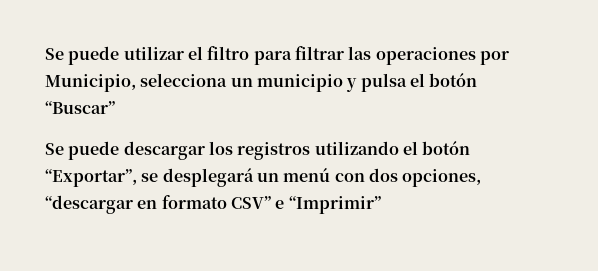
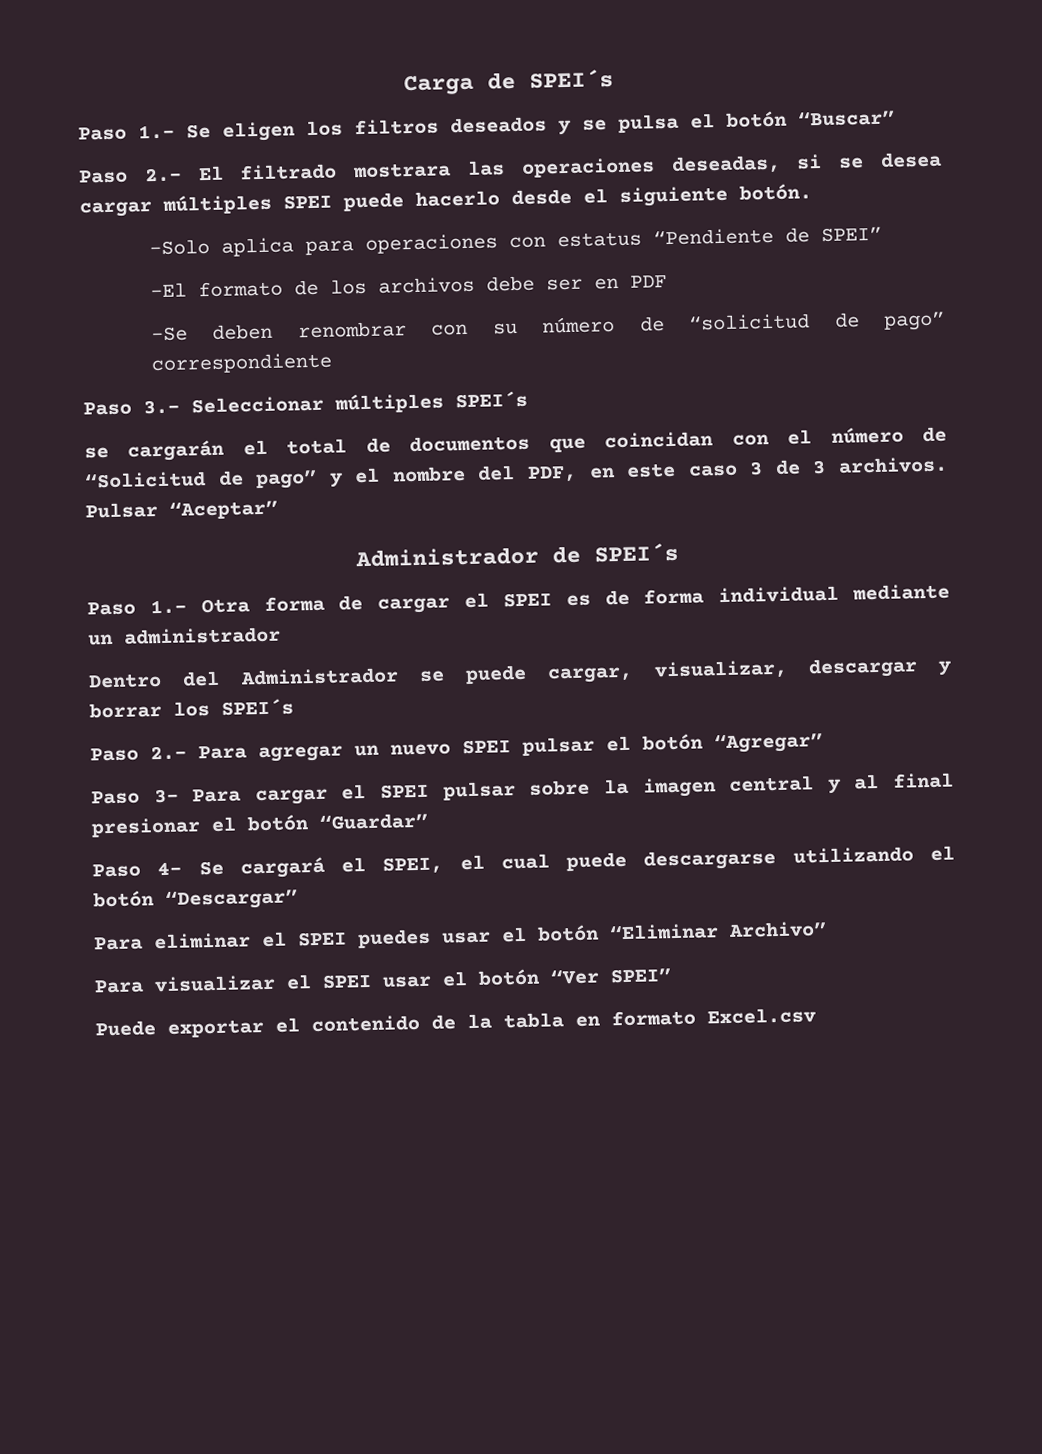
- Se puede utilizar el filtro para filtrar las operaciones por Municipio, selecciona un municipio y pulsa el botón “Buscar”
- Se puede descargar los registros utilizando el botón “Exportar”, se desplegará un menú con dos opciones, “descargar en formato CSV” e “Imprimir”
+ Carga de SPEI´s
+ Paso 1.- Se eligen los filtros deseados y se pulsa el botón “Buscar”
+ Paso 2.- El filtrado mostrara las operaciones deseadas, si se desea cargar múltiples SPEI puede hacerlo desde el siguiente botón.
+ -Solo aplica para operaciones con estatus “Pendiente de SPEI”
+ -El formato de los archivos debe ser en PDF
+ -Se deben renombrar con su número de “solicitud de pago” correspondiente
+ Paso 3.- Seleccionar múltiples SPEI´s
+ se cargarán el total de documentos que coincidan con el número de “Solicitud de pago” y el nombre del PDF, en este caso 3 de 3 archivos. Pulsar “Aceptar”
+ Administrador de SPEI´s
+ Paso 1.- Otra forma de cargar el SPEI es de forma individual mediante un administrador
+ Dentro del Administrador se puede cargar, visualizar, descargar y borrar los SPEI´s
+ Paso 2.- Para agregar un nuevo SPEI pulsar el botón “Agregar”
+ Paso 3- Para cargar el SPEI pulsar sobre la imagen central y al final presionar el botón “Guardar”
+ Paso 4- Se cargará el SPEI, el cual puede descargarse utilizando el botón “Descargar”
+ Para eliminar el SPEI puedes usar el botón “Eliminar Archivo”
+ Para visualizar el SPEI usar el botón “Ver SPEI”
+ Puede exportar el contenido de la tabla en formato Excel.csv

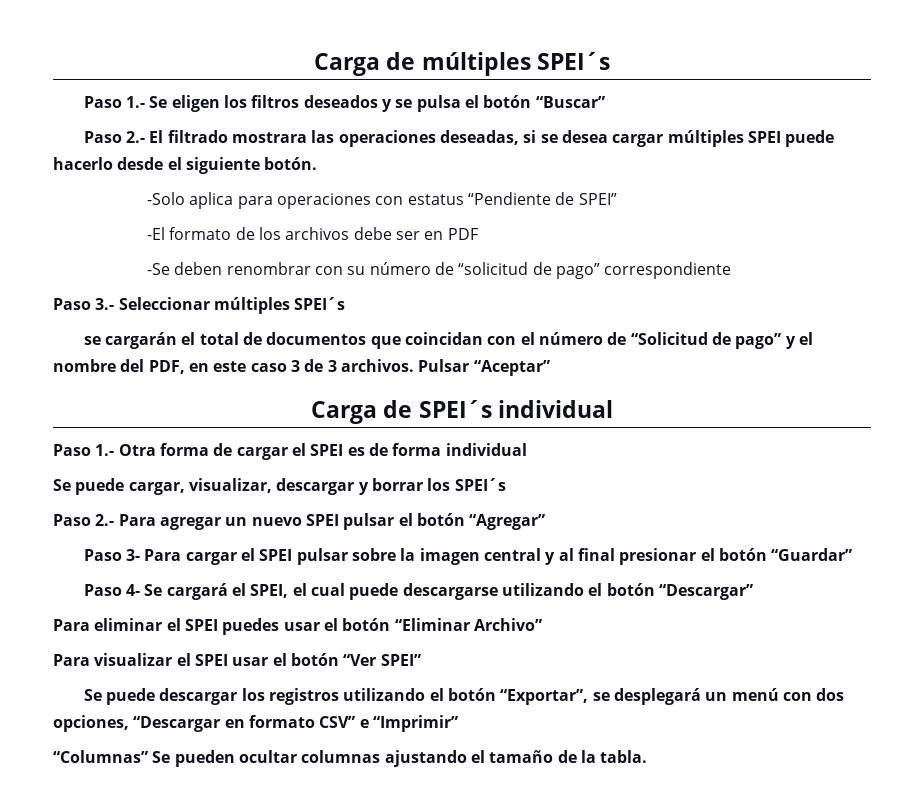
- Carga de SPEI´s
+ Carga de múltiples SPEI´s
- Administrador de SPEI´s
+ Carga de SPEI´s individual
- Paso 1.- Otra forma de cargar el SPEI es de forma individual mediante un administrador
- Dentro del Administrador se puede cargar, visualizar, descargar y borrar los SPEI´s
+ Paso 1.- Otra forma de cargar el SPEI es de forma individual
+ Se puede cargar, visualizar, descargar y borrar los SPEI´s
- Puede exportar el contenido de la tabla en formato Excel.csv
+ Se puede descargar los registros utilizando el botón “Exportar”, se desplegará un menú con dos opciones, “Descargar en formato CSV” e “Imprimir”
+ “Columnas” Se pueden ocultar columnas ajustando el tamaño de la tabla.

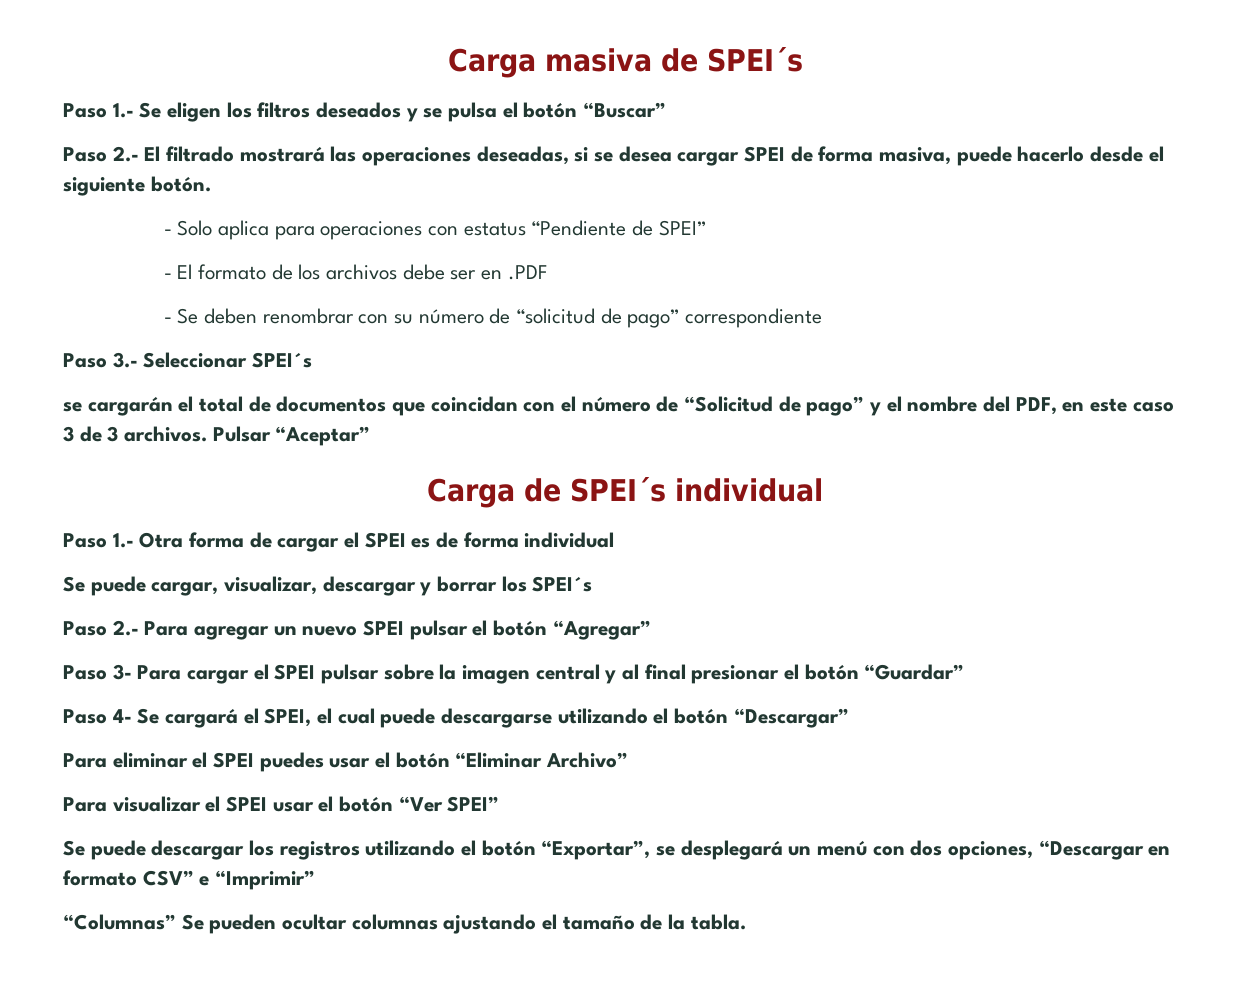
- Carga de múltiples SPEI´s
+ Carga masiva de SPEI´s
- Paso 2.- El filtrado mostrara las operaciones deseadas, si se desea cargar múltiples SPEI puede hacerlo desde el siguiente botón.
+ Paso 2.- El filtrado mostrará las operaciones deseadas, si se desea cargar SPEI de forma masiva, puede hacerlo desde el siguiente botón.
- -Solo aplica para operaciones con estatus “Pendiente de SPEI”
+ - Solo aplica para operaciones con estatus “Pendiente de SPEI”
- -El formato de los archivos debe ser en PDF
- -Se deben renombrar con su número de “solicitud de pago” correspondiente
+ - El formato de los archivos debe ser en .PDF
+ - Se deben renombrar con su número de “solicitud de pago” correspondiente
- Paso 3.- Seleccionar múltiples SPEI´s
+ Paso 3.- Seleccionar SPEI´s

